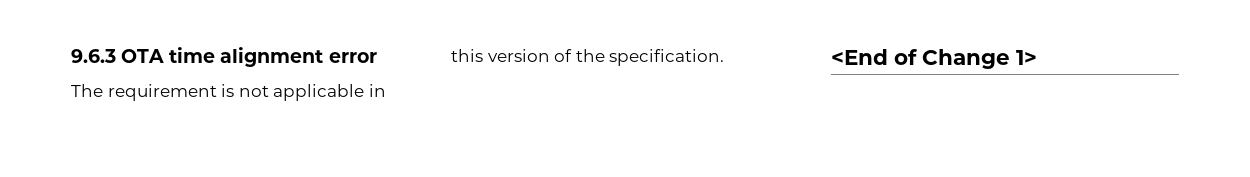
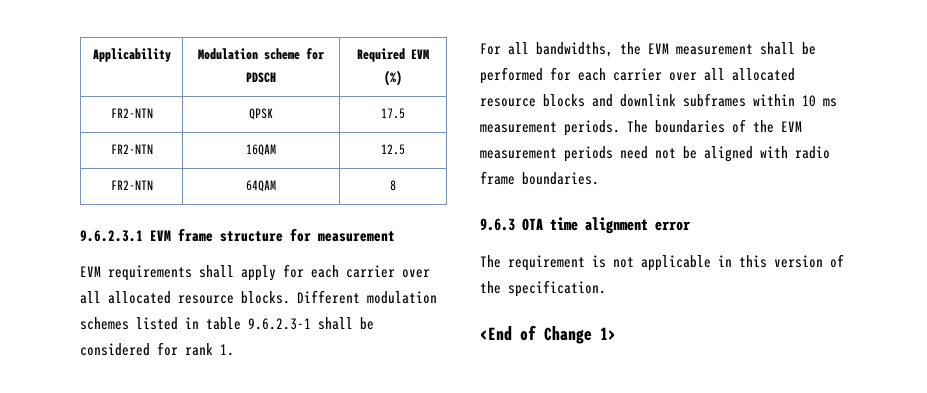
+ Applicability | Modulation scheme for PDSCH | Required EVM (%)
+ FR2-NTN | QPSK | 17.5
+ FR2-NTN | 16QAM | 12.5
+ FR2-NTN | 64QAM | 8
+ 9.6.2.3.1 EVM frame structure for measurement
+ EVM requirements shall apply for each carrier over all allocated resource blocks. Different modulation schemes listed in table 9.6.2.3-1 shall be considered for rank 1.
+ For all bandwidths, the EVM measurement shall be performed for each carrier over all allocated resource blocks and downlink subframes within 10 ms measurement periods. The boundaries of the EVM measurement periods need not be aligned with radio frame boundaries.

